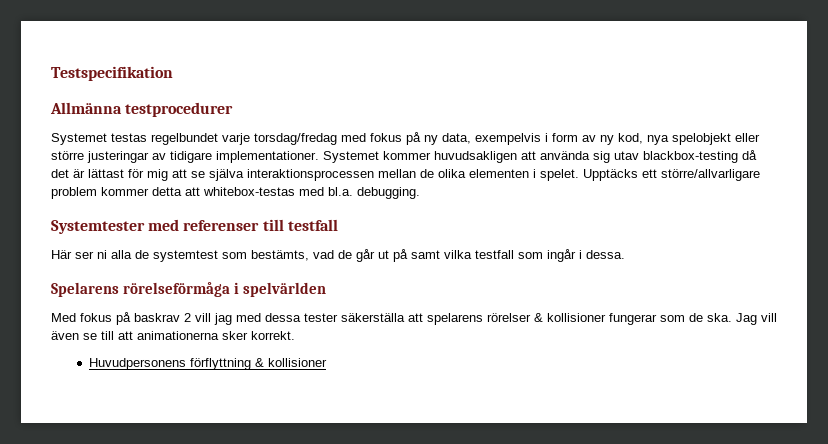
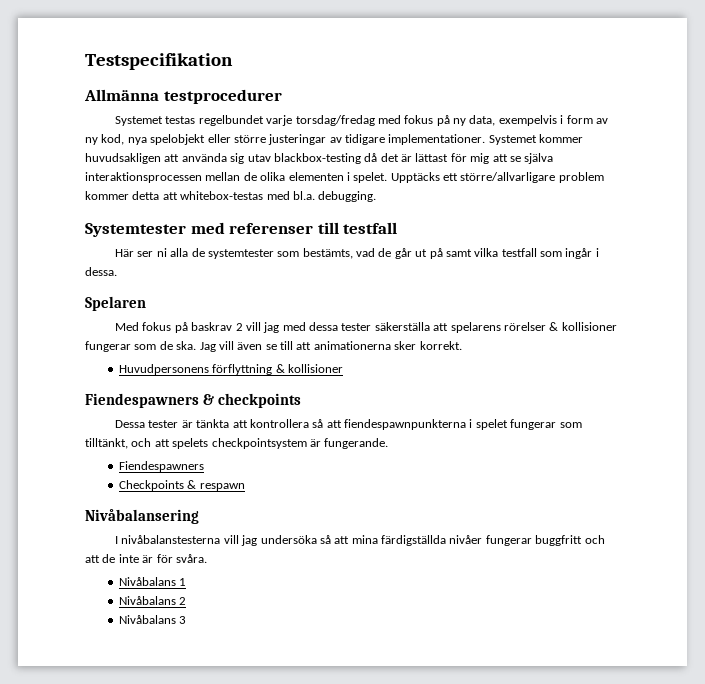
- Här ser ni alla de systemtest som bestämts, vad de går ut på samt vilka testfall som ingår i dessa.
+ Här ser ni alla de systemtester som bestämts, vad de går ut på samt vilka testfall som ingår i dessa.
- Spelarens rörelseförmåga i spelvärlden
+ Spelaren
+ Fiendespawners & checkpoints
+ Dessa tester är tänkta att kontrollera så att fiendespawnpunkterna i spelet fungerar som tilltänkt, och att spelets checkpointsystem är fungerande.
+ Fiendespawners
+ Checkpoints & respawn
+ Nivåbalansering
+ I nivåbalanstesterna vill jag undersöka så att mina färdigställda nivåer fungerar buggfritt och att de inte är för svåra.
+ Nivåbalans 1
+ Nivåbalans 2
+ Nivåbalans 3

